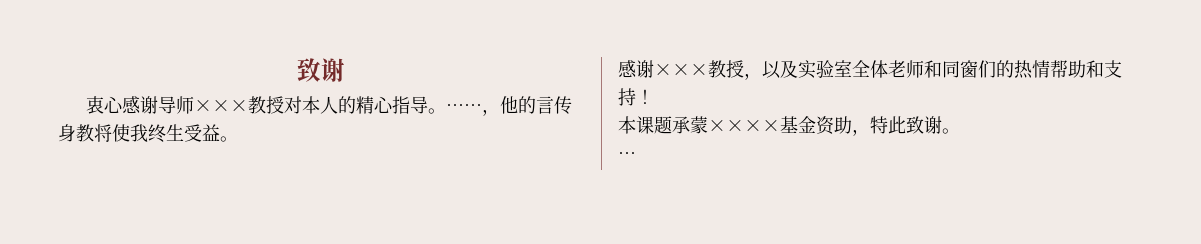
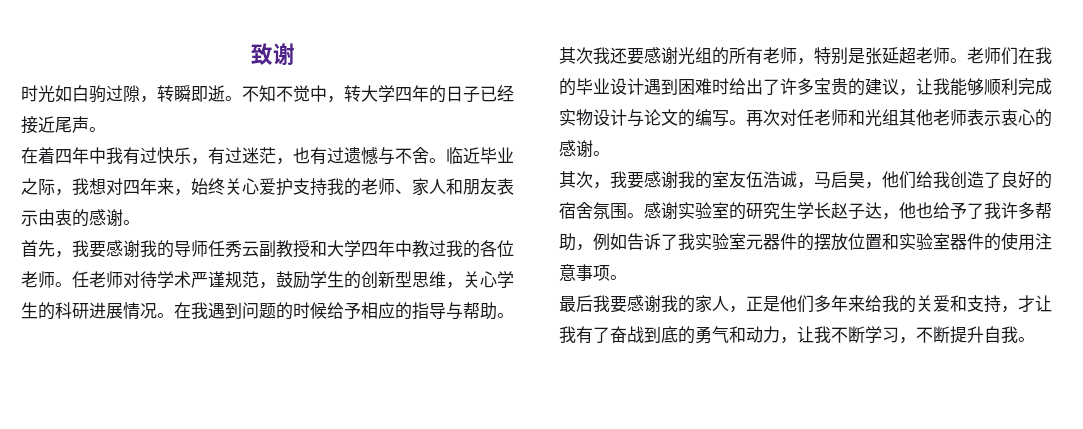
- 衷心感谢导师×××教授对本人的精心指导。……，他的言传身教将使我终生受益。
- 感谢×××教授，以及实验室全体老师和同窗们的热情帮助和支持！
- 本课题承蒙××××基金资助，特此致谢。
- …
+ 时光如白驹过隙，转瞬即逝。不知不觉中，转大学四年的日子已经接近尾声。
+ 在着四年中我有过快乐，有过迷茫，也有过遗憾与不舍。临近毕业之际，我想对四年来，始终关心爱护支持我的老师、家人和朋友表示由衷的感谢。
+ 首先，我要感谢我的导师任秀云副教授和大学四年中教过我的各位老师。任老师对待学术严谨规范，鼓励学生的创新型思维，关心学生的科研进展情况。在我遇到问题的时候给予相应的指导与帮助。其次我还要感谢光组的所有老师，特别是张延超老师。老师们在我的毕业设计遇到困难时给出了许多宝贵的建议，让我能够顺利完成实物设计与论文的编写。再次对任老师和光组其他老师表示衷心的感谢。
+ 其次，我要感谢我的室友伍浩诚，马启昊，他们给我创造了良好的宿舍氛围。感谢实验室的研究生学长赵子达，他也给予了我许多帮助，例如告诉了我实验室元器件的摆放位置和实验室器件的使用注意事项。
+ 最后我要感谢我的家人，正是他们多年来给我的关爱和支持，才让我有了奋战到底的勇气和动力，让我不断学习，不断提升自我。

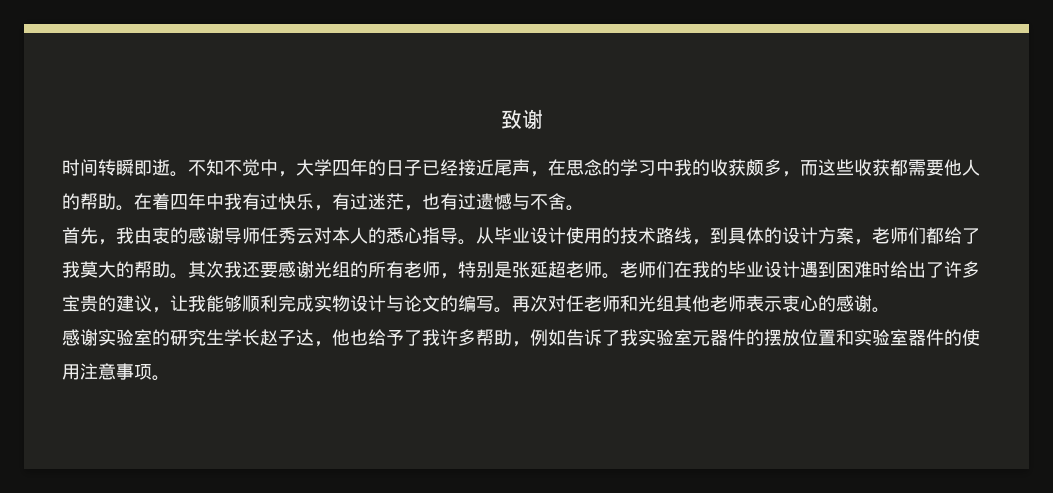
- 时光如白驹过隙，转瞬即逝。
+ 时间转瞬即逝。
- 不知不觉中，转大学四年的日子已经接近尾声。
- 在着四年中我有过快乐，有过迷茫，也有过遗憾与不舍。临近毕业之际，我想对四年来，始终关心爱护支持我的老师、家人和朋友表示由衷的感谢。
- 首先，我要感谢我的导师任秀云副教授和大学四年中教过我的各位老师。任老师对待学术严谨规范，鼓励学生的创新型思维，关心学生的科研进展情况。在我遇到问题的时候给予相应的指导与帮助。
+ 不知不觉中，大学四年的日子已经接近尾声，在思念的学习中我的收获颇多，而这些收获都需要他人的帮助。在着四年中我有过快乐，有过迷茫，也有过遗憾与不舍。
+ 首先，我由衷的感谢导师任秀云对本人的悉心指导。从毕业设计使用的技术路线，到具体的设计方案，老师们都给了我莫大的帮助。
- 其次，我要感谢我的室友伍浩诚，马启昊，他们给我创造了良好的宿舍氛围。
- 最后我要感谢我的家人，正是他们多年来给我的关爱和支持，才让我有了奋战到底的勇气和动力，让我不断学习，不断提升自我。

